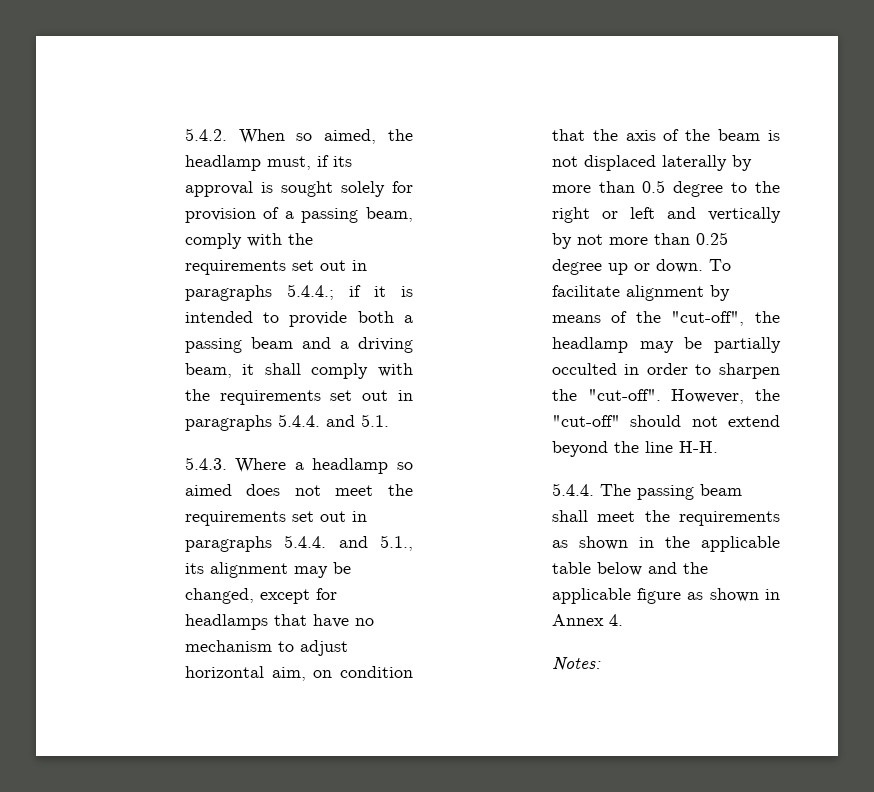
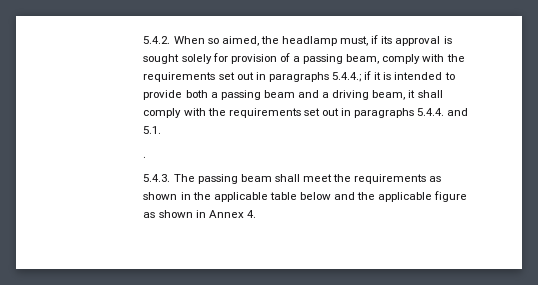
+ .
- 5.4.3. Where a headlamp so aimed does not meet the requirements set out in paragraphs 5.4.4. and 5.1., its alignment may be changed, except for headlamps that have no mechanism to adjust horizontal aim, on condition that the axis of the beam is not displaced laterally by more than 0.5 degree to the right or left and vertically by not more than 0.25 degree up or down. To facilitate alignment by means of the "cut-off", the headlamp may be partially occulted in order to sharpen the "cut-off". However, the "cut-off" should not extend beyond the line H-H.
- 5.4.4. The passing beam shall meet the requirements as shown in the applicable table below and the applicable figure as shown in Annex 4.
+ 5.4.3. The passing beam shall meet the requirements as shown in the applicable table below and the applicable figure as shown in Annex 4.
- Notes:

